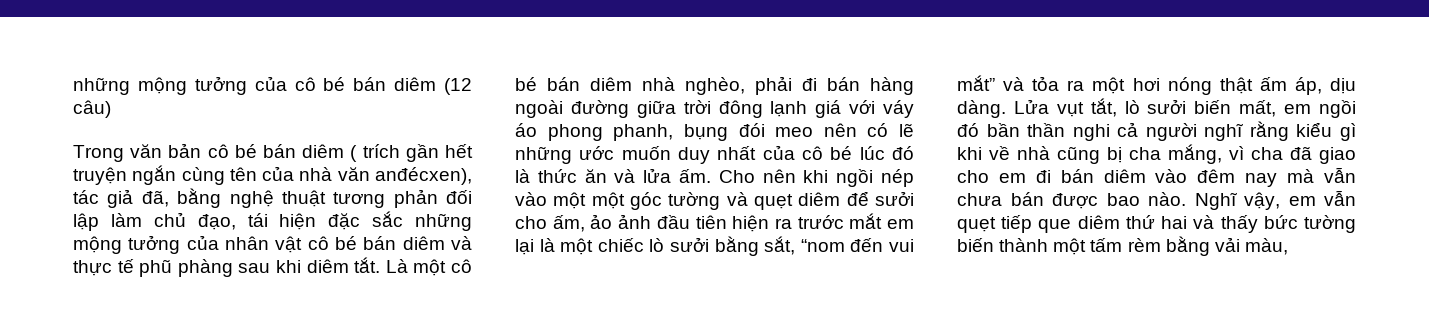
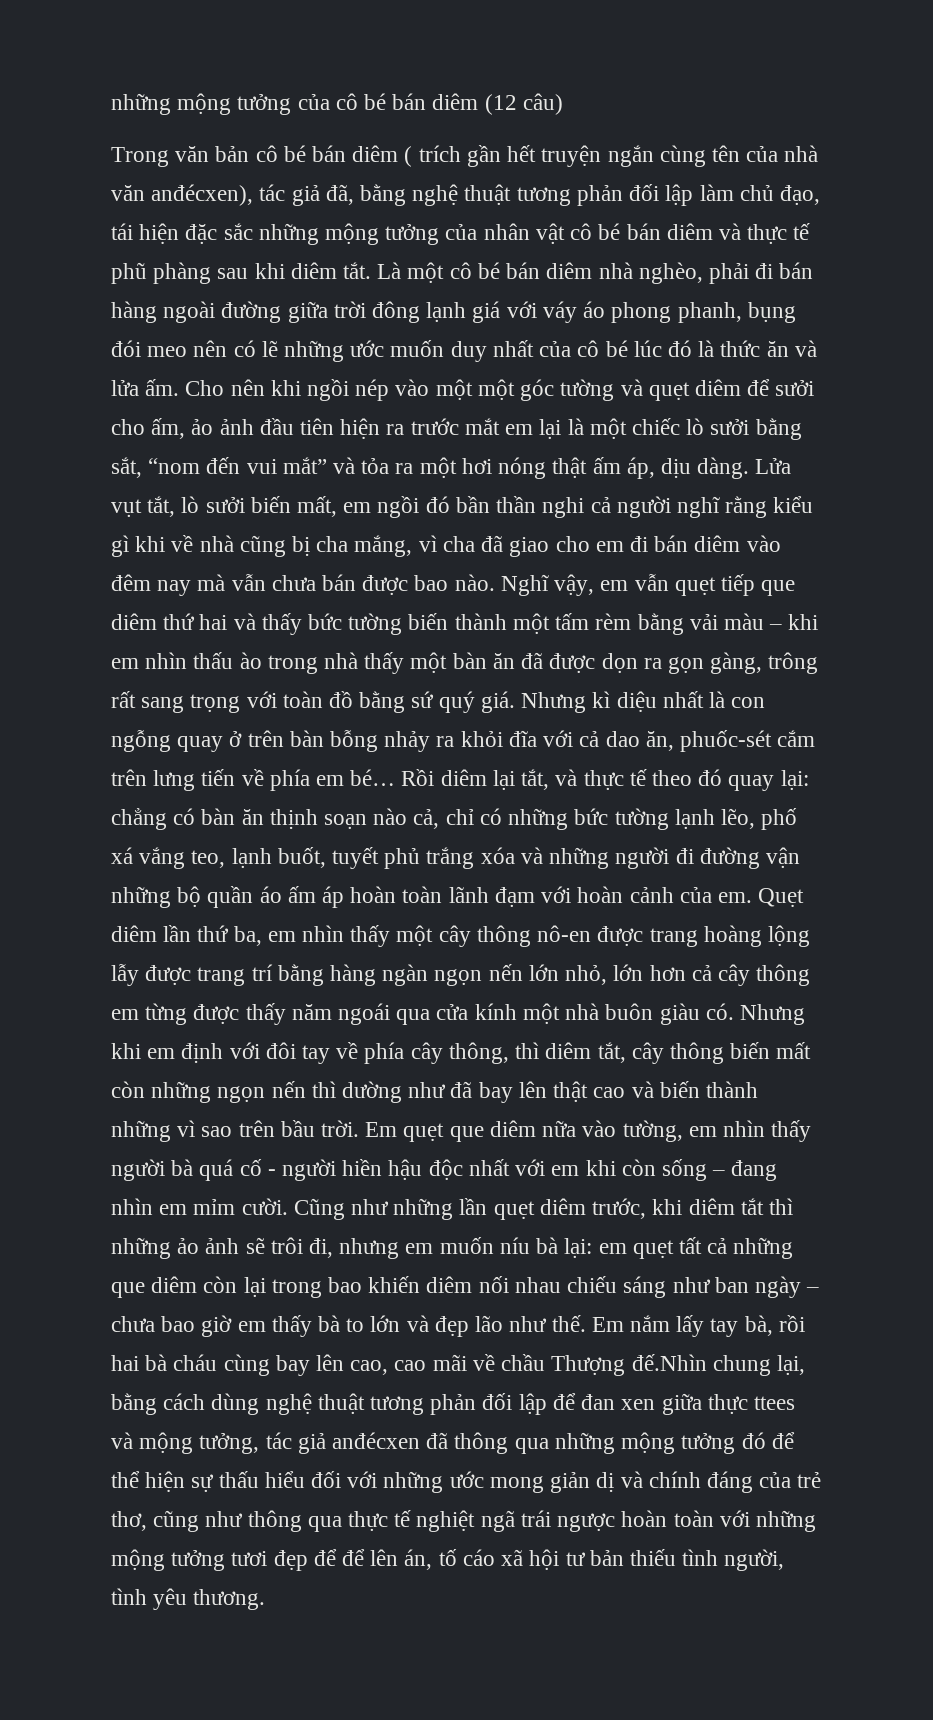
- Nghĩ vậy, em vẫn quẹt tiếp que diêm thứ hai và thấy bức tường biến thành một tấm rèm bằng vải màu,
+ Nghĩ vậy, em vẫn quẹt tiếp que diêm thứ hai và thấy bức tường biến thành một tấm rèm bằng vải màu – khi em nhìn thấu ào trong nhà thấy một bàn ăn đã được dọn ra gọn gàng, trông rất sang trọng với toàn đồ bằng sứ quý giá. Nhưng kì diệu nhất là con ngỗng quay ở trên bàn bỗng nhảy ra khỏi đĩa với cả dao ăn, phuốc-sét cắm trên lưng tiến về phía em bé… Rồi diêm lại tắt, và thực tế theo đó quay lại: chẳng có bàn ăn thịnh soạn nào cả, chỉ có những bức tường lạnh lẽo, phố xá vắng teo, lạnh buốt, tuyết phủ trắng xóa và những người đi đường vận những bộ quần áo ấm áp hoàn toàn lãnh đạm với hoàn cảnh của em. Quẹt diêm lần thứ ba, em nhìn thấy một cây thông nô-en được trang hoàng lộng lẫy được trang trí bằng hàng ngàn ngọn nến lớn nhỏ, lớn hơn cả cây thông em từng được thấy năm ngoái qua cửa kính một nhà buôn giàu có. Nhưng khi em định với đôi tay về phía cây thông, thì diêm tắt, cây thông biến mất còn những ngọn nến thì dường như đã bay lên thật cao và biến thành những vì sao trên bầu trời. Em quẹt que diêm nữa vào tường, em nhìn thấy người bà quá cố - người hiền hậu độc nhất với em khi còn sống – đang nhìn em mỉm cười. Cũng như những lần quẹt diêm trước, khi diêm tắt thì những ảo ảnh sẽ trôi đi, nhưng em muốn níu bà lại: em quẹt tất cả những que diêm còn lại trong bao khiến diêm nối nhau chiếu sáng như ban ngày – chưa bao giờ em thấy bà to lớn và đẹp lão như thế. Em nắm lấy tay bà, rồi hai bà cháu cùng bay lên cao, cao mãi về chầu Thượng đế.Nhìn chung lại, bằng cách dùng nghệ thuật tương phản đối lập để đan xen giữa thực ttees và mộng tưởng, tác giả anđécxen đã thông qua những mộng tưởng đó để thể hiện sự thấu hiểu đối với những ước mong giản dị và chính đáng của trẻ thơ, cũng như thông qua thực tế nghiệt ngã trái ngược hoàn toàn với những mộng tưởng tươi đẹp để để lên án, tố cáo xã hội tư bản thiếu tình người, tình yêu thương.

